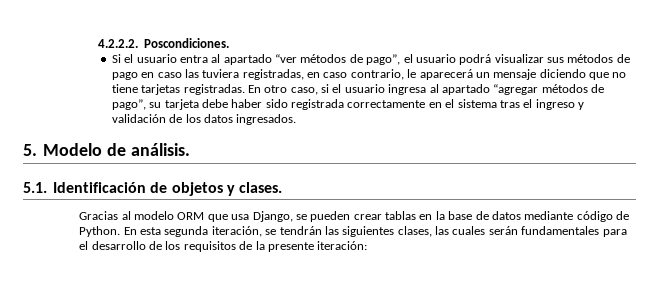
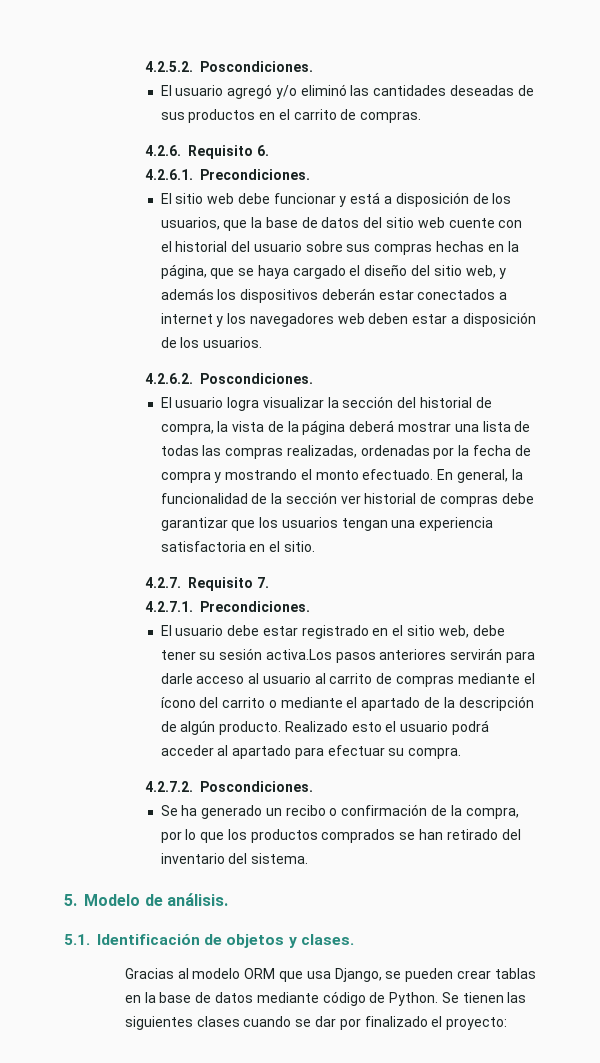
- 4.2.2.2. Poscondiciones.
- Si el usuario entra al apartado “ver métodos de pago”, el usuario podrá visualizar sus métodos de pago en caso las tuviera registradas, en caso contrario, le aparecerá un mensaje diciendo que no tiene tarjetas registradas. En otro caso, si el usuario ingresa al apartado “agregar métodos de pago”, su tarjeta debe haber sido registrada correctamente en el sistema tras el ingreso y validación de los datos ingresados.
+ 4.2.5.2. Poscondiciones.
+ El usuario agregó y/o eliminó las cantidades deseadas de sus productos en el carrito de compras.
+ 4.2.6. Requisito 6.
+ 4.2.6.1. Precondiciones.
+ El sitio web debe funcionar y está a disposición de los usuarios, que la base de datos del sitio web cuente con el historial del usuario sobre sus compras hechas en la página, que se haya cargado el diseño del sitio web, y además los dispositivos deberán estar conectados a internet y los navegadores web deben estar a disposición de los usuarios.
+ 4.2.6.2. Poscondiciones.
+ El usuario logra visualizar la sección del historial de compra, la vista de la página deberá mostrar una lista de todas las compras realizadas, ordenadas por la fecha de compra y mostrando el monto efectuado. En general, la funcionalidad de la sección ver historial de compras debe garantizar que los usuarios tengan una experiencia satisfactoria en el sitio.
+ 4.2.7. Requisito 7.
+ 4.2.7.1. Precondiciones.
+ El usuario debe estar registrado en el sitio web, debe tener su sesión activa.Los pasos anteriores servirán para darle acceso al usuario al carrito de compras mediante el ícono del carrito o mediante el apartado de la descripción de algún producto. Realizado esto el usuario podrá acceder al apartado para efectuar su compra.
+ 4.2.7.2. Poscondiciones.
+ Se ha generado un recibo o confirmación de la compra, por lo que los productos comprados se han retirado del inventario del sistema.
- En esta segunda iteración, se tendrán las siguientes clases, las cuales serán fundamentales para el desarrollo de los requisitos de la presente iteración:
+ Se tienen las siguientes clases cuando se dar por finalizado el proyecto:

